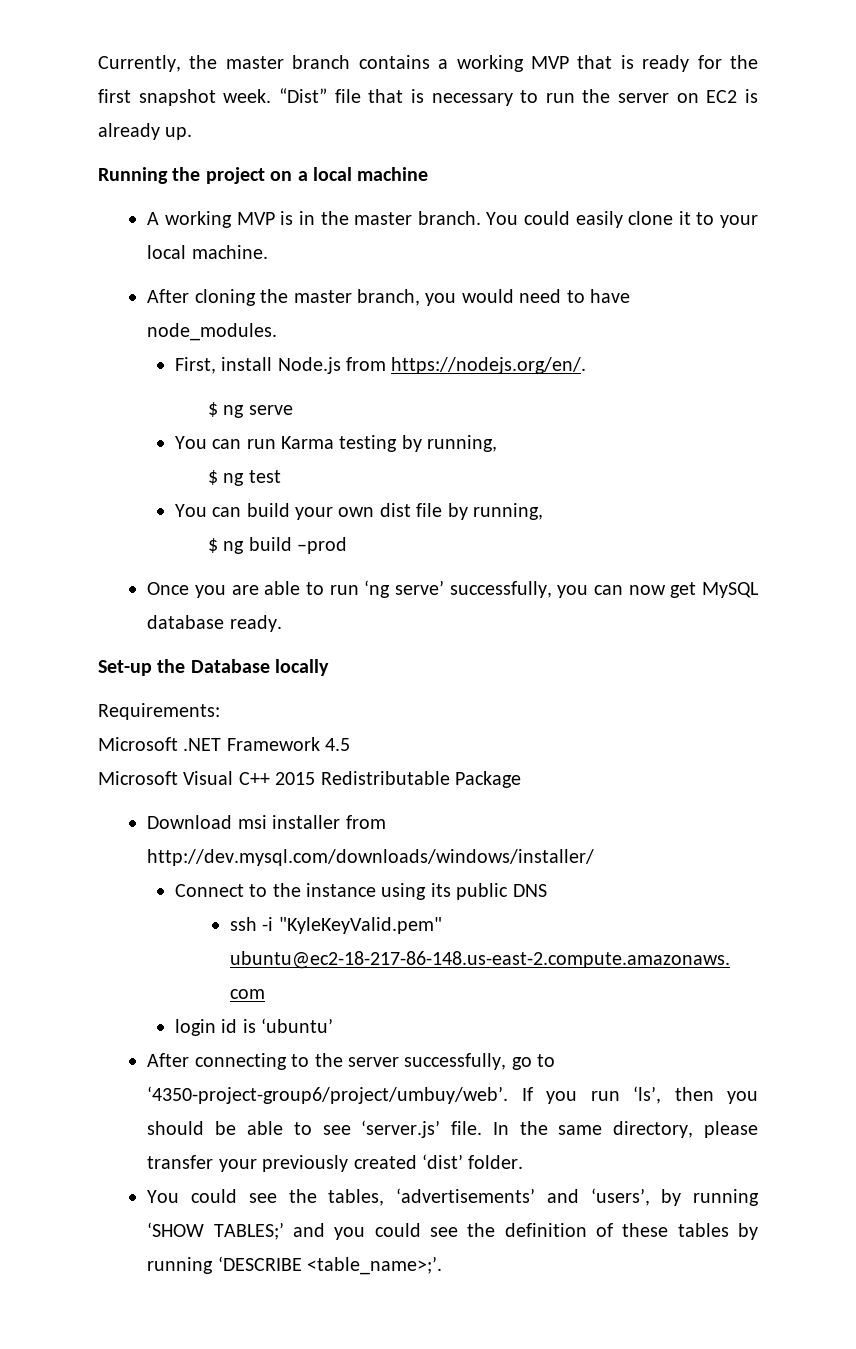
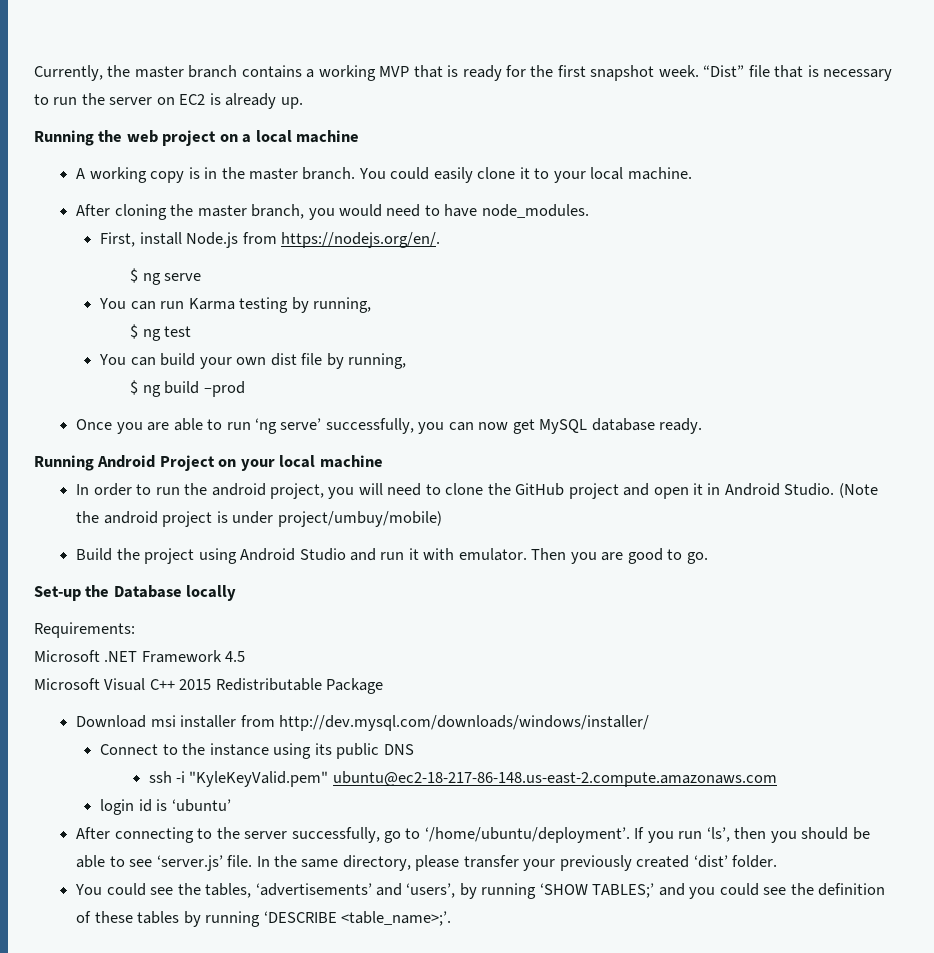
- Running the project on a local machine
+ Running the web project on a local machine
- A working MVP is in the master branch.
+ A working copy is in the master branch.
+ Running Android Project on your local machine
+ In order to run the android project, you will need to clone the GitHub project and open it in Android Studio. (Note the android project is under project/umbuy/mobile)
+ Build the project using Android Studio and run it with emulator. Then you are good to go.
- After connecting to the server successfully, go to ‘4350-project-group6/project/umbuy/web’.
+ After connecting to the server successfully, go to ‘/home/ubuntu/deployment’.

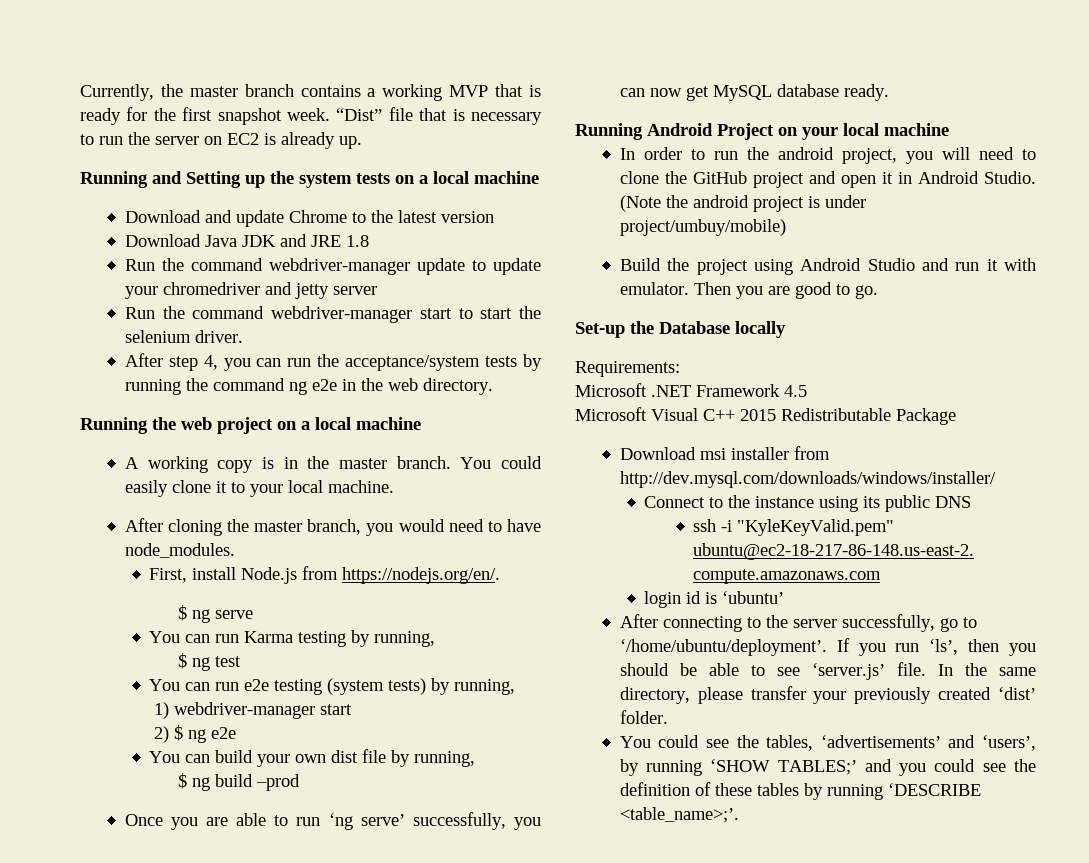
+ Running and Setting up the system tests on a local machine
+ Download and update Chrome to the latest version
+ Download Java JDK and JRE 1.8
+ Run the command webdriver-manager update to update your chromedriver and jetty server
+ Run the command webdriver-manager start to start the selenium driver.
+ After step 4, you can run the acceptance/system tests by running the command ng e2e in the web directory.
+ You can run e2e testing (system tests) by running,
+ 1) webdriver-manager start
+ 2) $ ng e2e

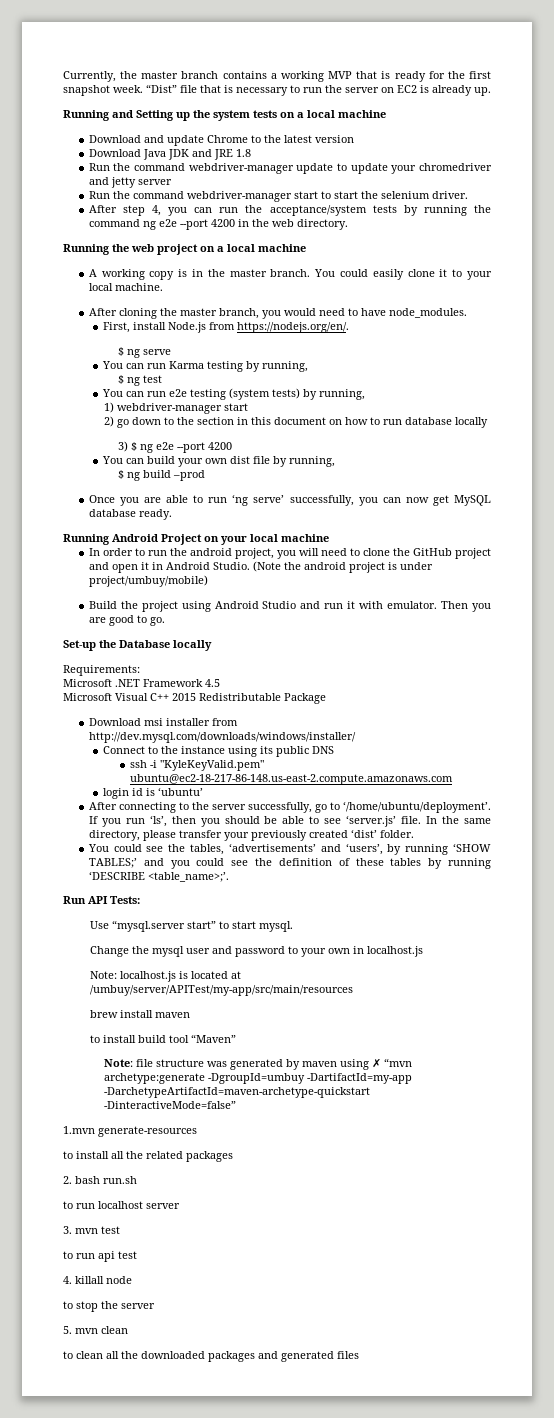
- After step 4, you can run the acceptance/system tests by running the command ng e2e in the web directory.
+ After step 4, you can run the acceptance/system tests by running the command ng e2e --port 4200 in the web directory.
- 2) $ ng e2e
+ 2) go down to the section in this document on how to run database locally
+ 3) $ ng e2e --port 4200
+ Run API Tests:
+ Use “mysql.server start” to start mysql.
+ Change the mysql user and password to your own in localhost.js
+ Note: localhost.js is located at /umbuy/server/APITest/my-app/src/main/resources
+ brew install maven
+ to install build tool “Maven”
+ Note: file structure was generated by maven using ✗ “mvn archetype:generate -DgroupId=umbuy -DartifactId=my-app -DarchetypeArtifactId=maven-archetype-quickstart -DinteractiveMode=false”
+ 1.mvn generate-resources
+ to install all the related packages
+ 2. bash run.sh
+ to run localhost server
+ 3. mvn test
+ to run api test
+ 4. killall node
+ to stop the server
+ 5. mvn clean
+ to clean all the downloaded packages and generated files

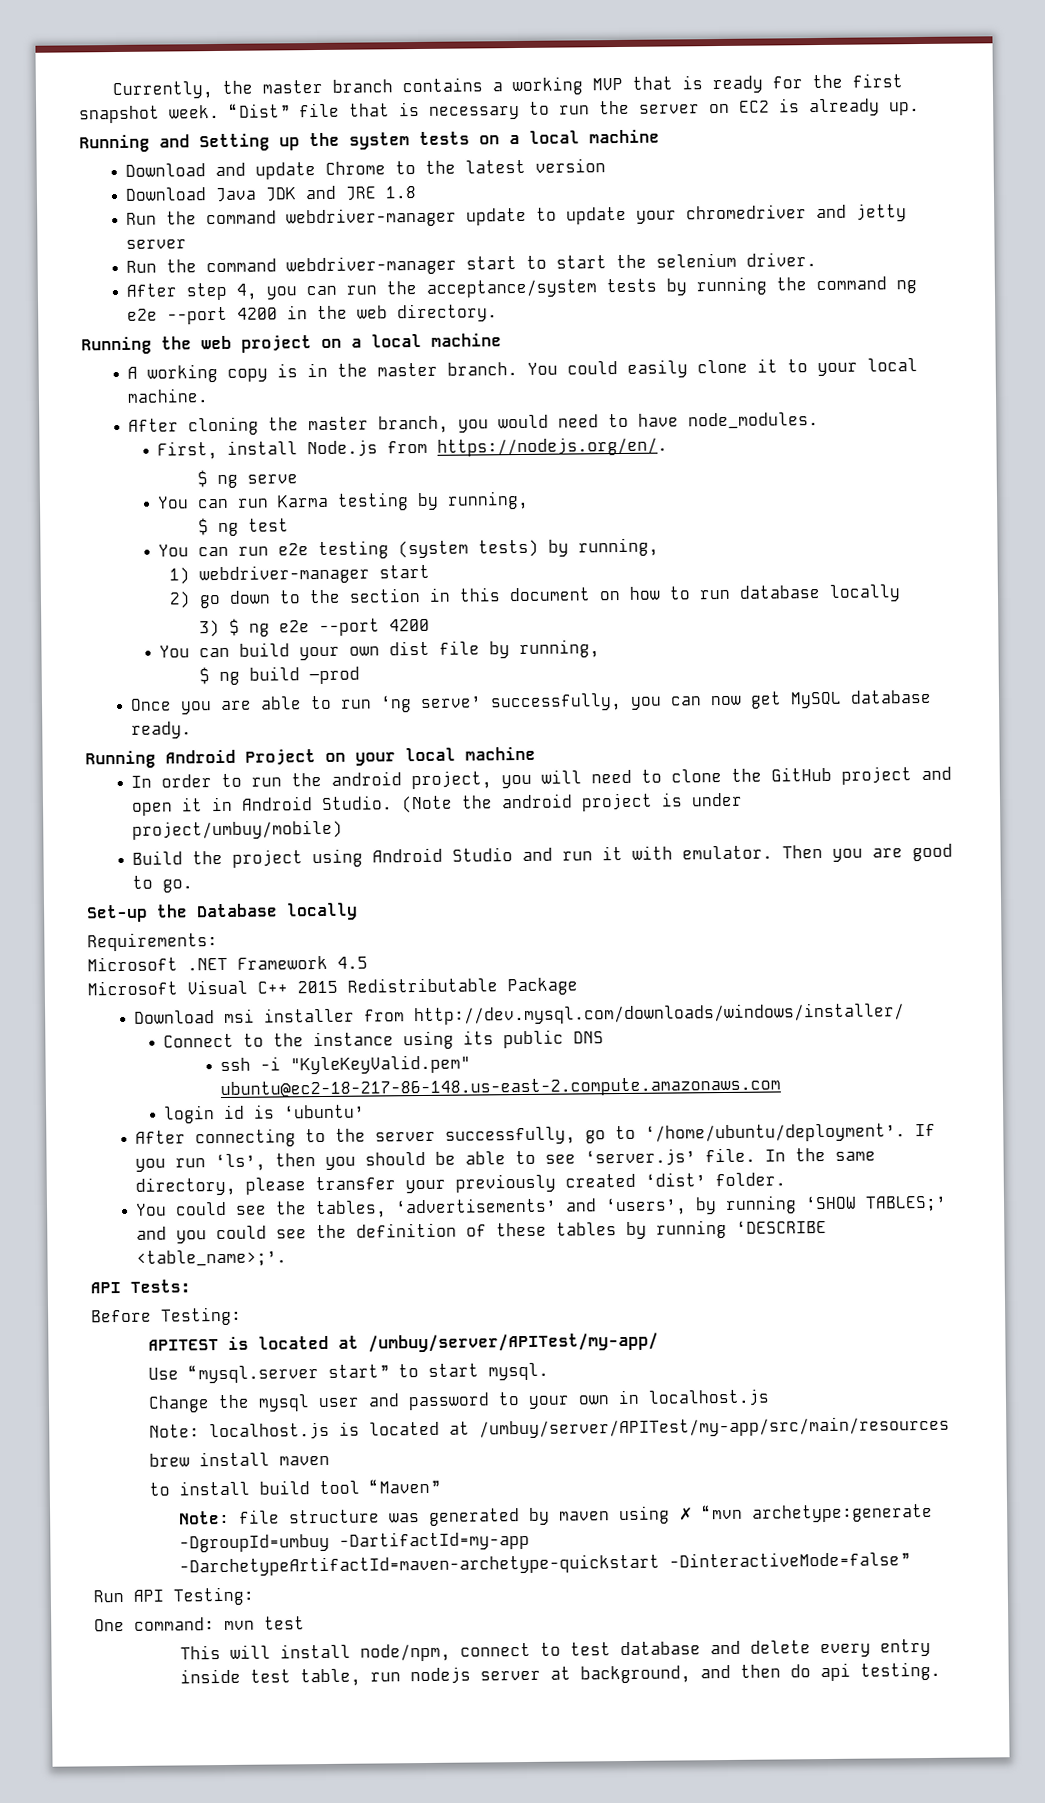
- Run API Tests:
+ API Tests:
+ Before Testing:
+ APITEST is located at /umbuy/server/APITest/my-app/
- 1.mvn generate-resources
- to install all the related packages
- 2. bash run.sh
- to run localhost server
- 3. mvn test
- to run api test
- 4. killall node
- to stop the server
- 5. mvn clean
- to clean all the downloaded packages and generated files
+ Run API Testing:
+ One command: mvn test
+ This will install node/npm, connect to test database and delete every entry inside test table, run nodejs server at background, and then do api testing.

